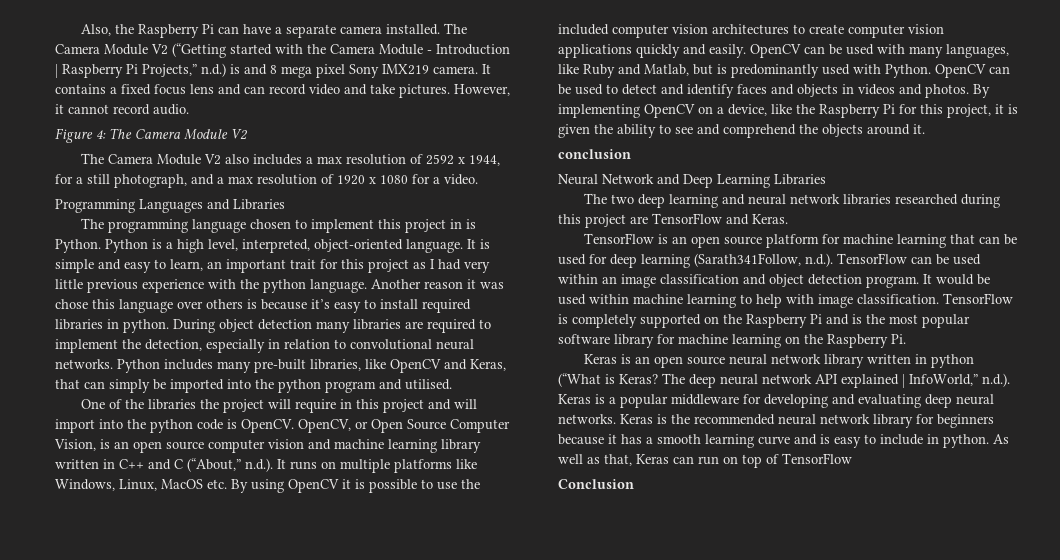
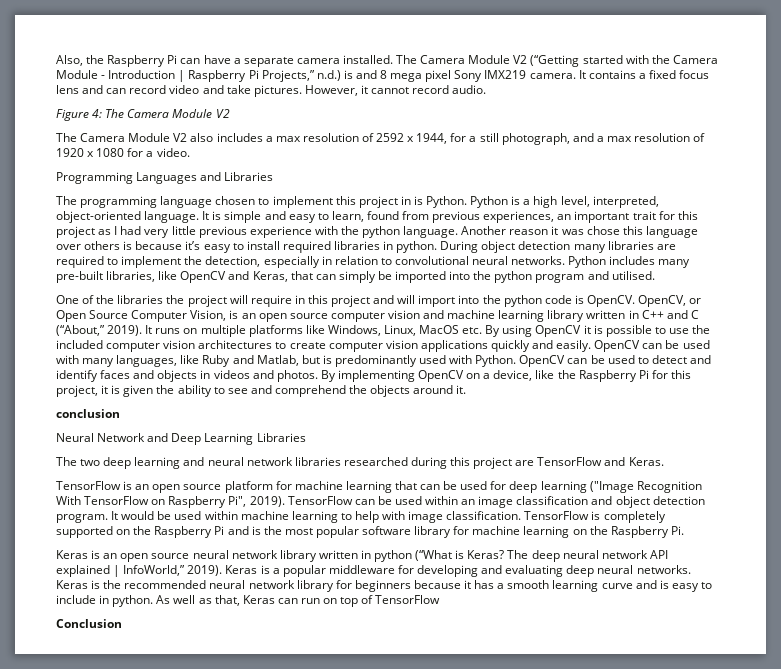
- It is simple and easy to learn, an important trait for this project as I had very little previous experience with the python language.
+ It is simple and easy to learn, found from previous experiences, an important trait for this project as I had very little previous experience with the python language.
- OpenCV, or Open Source Computer Vision, is an open source computer vision and machine learning library written in C++ and C (“About,” n.d.). It runs on multiple platforms like Windows, Linux, MacOS etc. By using OpenCV it is possible to use the included computer vision architectures to create computer vision applications quickly and easily.
+ OpenCV, or Open Source Computer Vision, is an open source computer vision and machine learning library written in C++ and C (“About,” 2019). It runs on multiple platforms like Windows, Linux, MacOS etc. By using OpenCV it is possible to use the included computer vision architectures to create computer vision applications quickly and easily.
- TensorFlow is an open source platform for machine learning that can be used for deep learning (Sarath341Follow, n.d.). TensorFlow can be used within an image classification and object detection program.
+ TensorFlow is an open source platform for machine learning that can be used for deep learning ("Image Recognition With TensorFlow on Raspberry Pi", 2019). TensorFlow can be used within an image classification and object detection program.
- The deep neural network API explained | InfoWorld,” n.d.). Keras is a popular middleware for developing and evaluating deep neural networks.
+ The deep neural network API explained | InfoWorld,” 2019). Keras is a popular middleware for developing and evaluating deep neural networks.

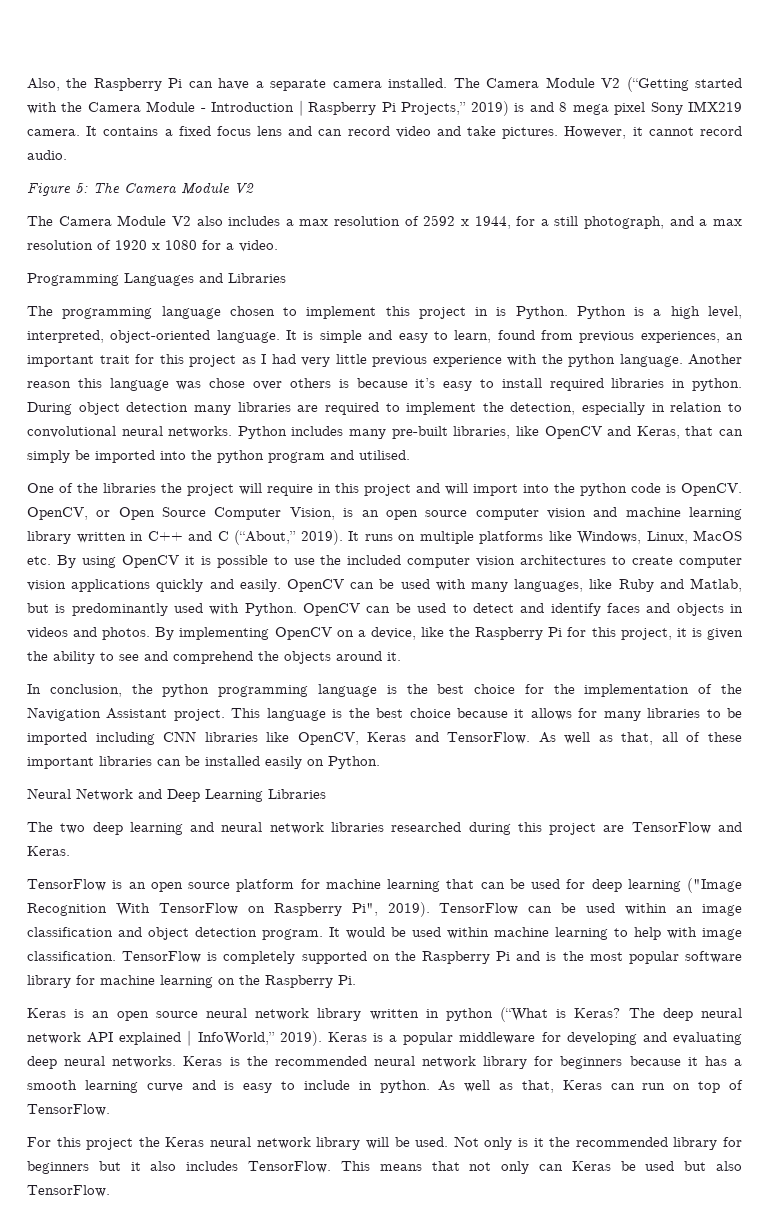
- The Camera Module V2 (“Getting started with the Camera Module - Introduction | Raspberry Pi Projects,” n.d.) is and 8 mega pixel Sony IMX219 camera.
+ The Camera Module V2 (“Getting started with the Camera Module - Introduction | Raspberry Pi Projects,” 2019) is and 8 mega pixel Sony IMX219 camera.
- Figure 4: The Camera Module V2
+ Figure 5: The Camera Module V2
- Another reason it was chose this language over others is because it’s easy to install required libraries in python.
+ Another reason this language was chose over others is because it’s easy to install required libraries in python.
- conclusion
+ In conclusion, the python programming language is the best choice for the implementation of the Navigation Assistant project. This language is the best choice because it allows for many libraries to be imported including CNN libraries like OpenCV, Keras and TensorFlow. As well as that, all of these important libraries can be installed easily on Python.
- As well as that, Keras can run on top of TensorFlow
- Conclusion
+ As well as that, Keras can run on top of TensorFlow.
+ For this project the Keras neural network library will be used. Not only is it the recommended library for beginners but it also includes TensorFlow. This means that not only can Keras be used but also TensorFlow.

